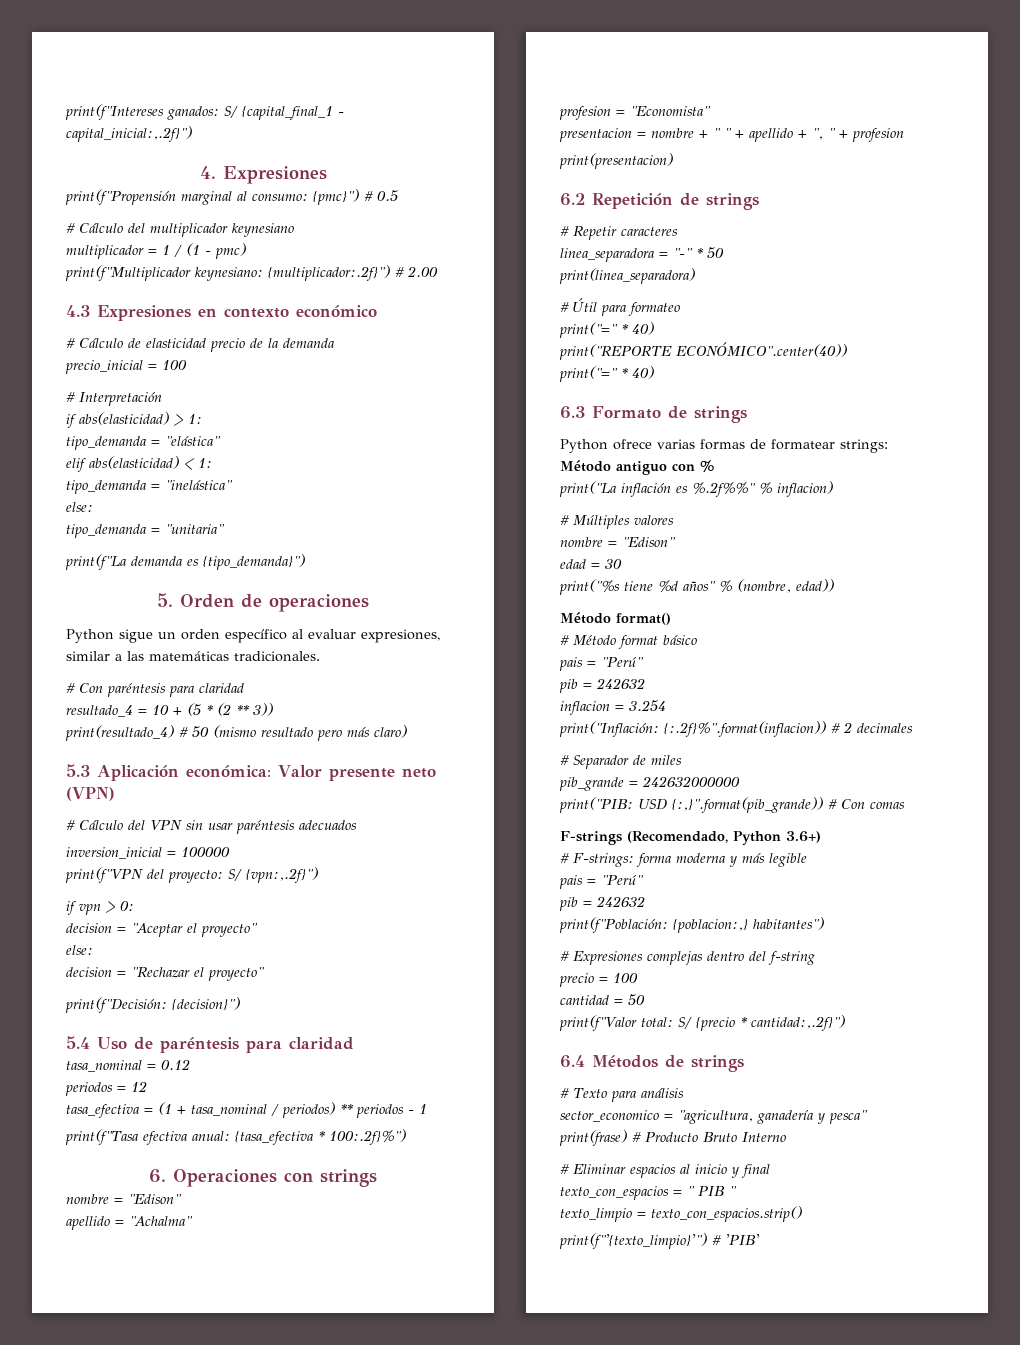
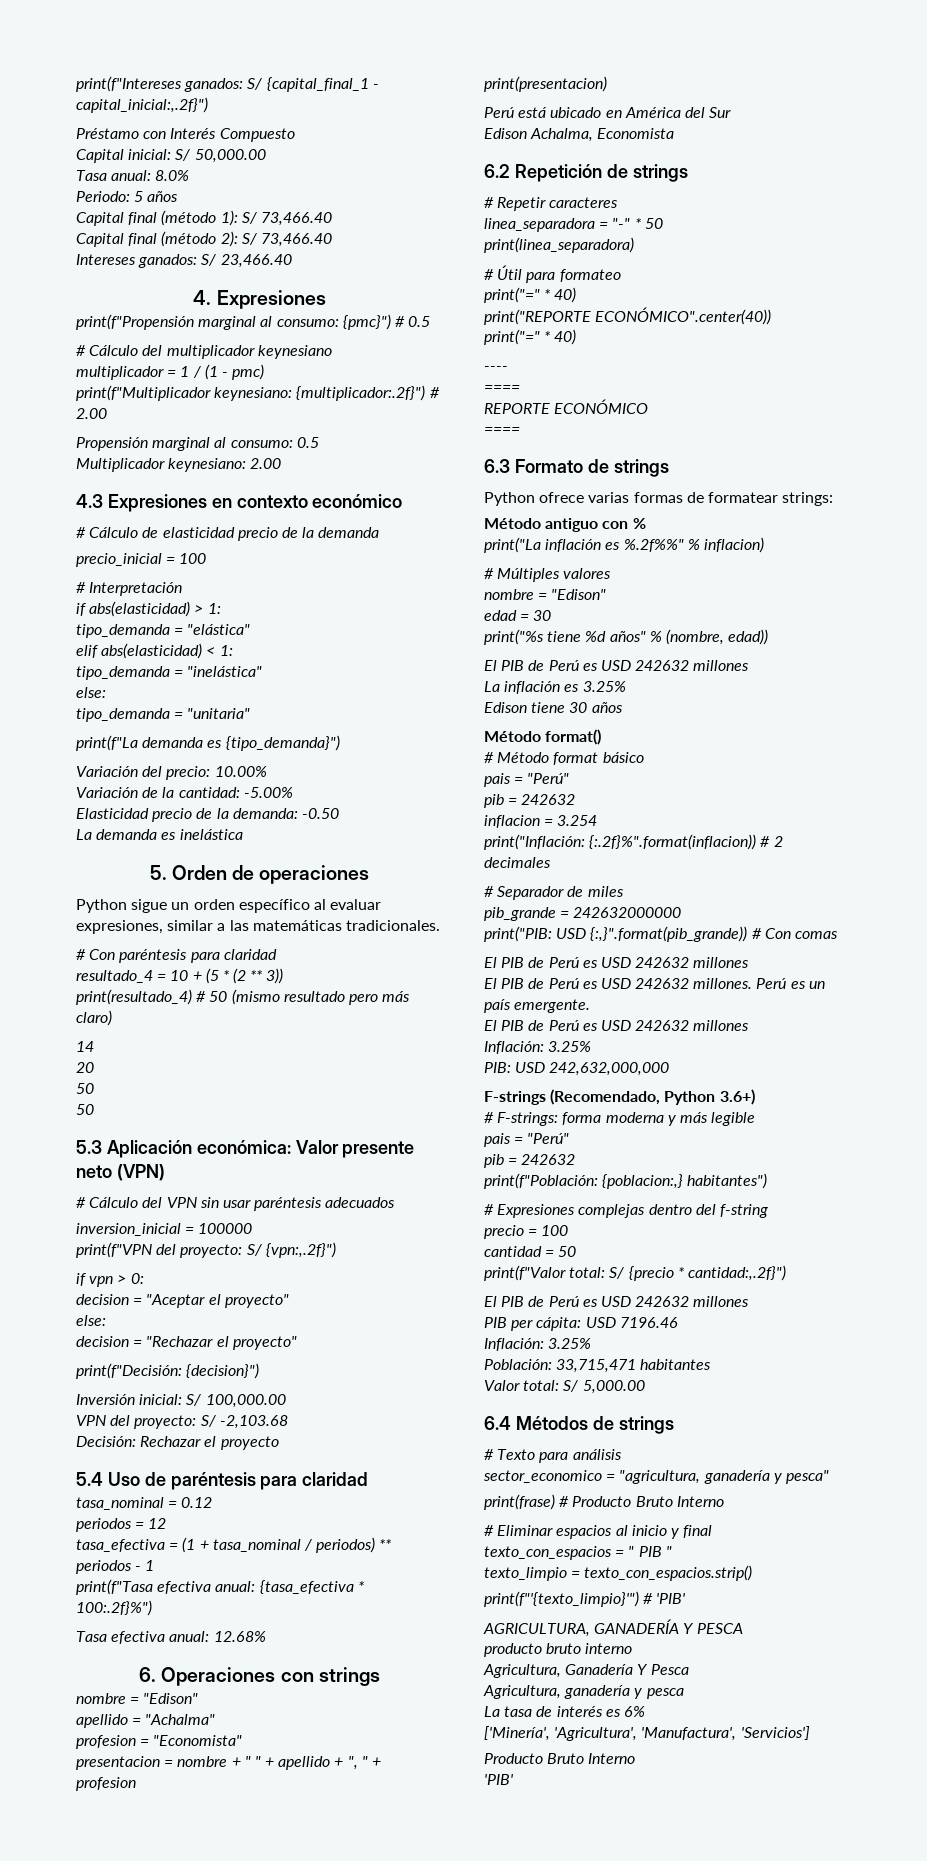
+ Préstamo con Interés Compuesto
+ Capital inicial: S/ 50,000.00
+ Tasa anual: 8.0%
+ Periodo: 5 años
+ Capital final (método 1): S/ 73,466.40
+ Capital final (método 2): S/ 73,466.40
+ Intereses ganados: S/ 23,466.40
+ Propensión marginal al consumo: 0.5
+ Multiplicador keynesiano: 2.00
+ Variación del precio: 10.00%
+ Variación de la cantidad: -5.00%
+ Elasticidad precio de la demanda: -0.50
+ La demanda es inelástica
+ 14
+ 20
+ 50
+ 50
+ Inversión inicial: S/ 100,000.00
+ VPN del proyecto: S/ -2,103.68
+ Decisión: Rechazar el proyecto
+ Tasa efectiva anual: 12.68%
+ Perú está ubicado en América del Sur
+ Edison Achalma, Economista
+ ----
+ ====
+ REPORTE ECONÓMICO
+ ====
  print("%s tiene %d años" % (nombre, edad))
+ El PIB de Perú es USD 242632 millones
+ La inflación es 3.25%
+ Edison tiene 30 años
  print("PIB: USD {:,}".format(pib_grande)) # Con comas
+ El PIB de Perú es USD 242632 millones
+ El PIB de Perú es USD 242632 millones. Perú es un país emergente.
+ El PIB de Perú es USD 242632 millones
+ Inflación: 3.25%
+ PIB: USD 242,632,000,000
  print(f"Valor total: S/ {precio * cantidad:,.2f}")
+ El PIB de Perú es USD 242632 millones
+ PIB per cápita: USD 7196.46
+ Inflación: 3.25%
+ Población: 33,715,471 habitantes
+ Valor total: S/ 5,000.00
+ AGRICULTURA, GANADERÍA Y PESCA
+ producto bruto interno
+ Agricultura, Ganadería Y Pesca
+ Agricultura, ganadería y pesca
+ La tasa de interés es 6%
+ ['Minería', 'Agricultura', 'Manufactura', 'Servicios']
+ Producto Bruto Interno
+ 'PIB'

